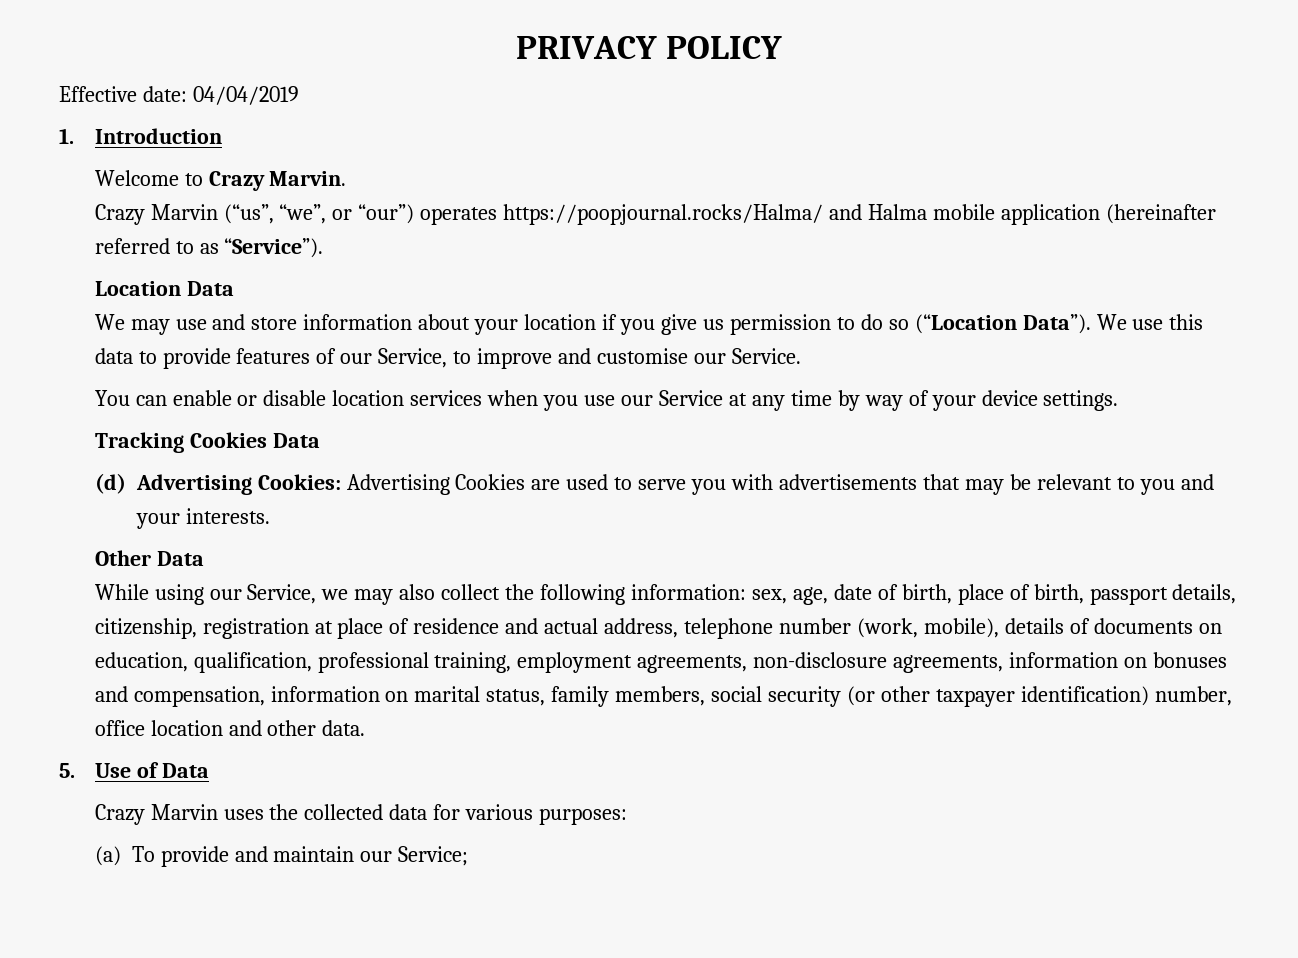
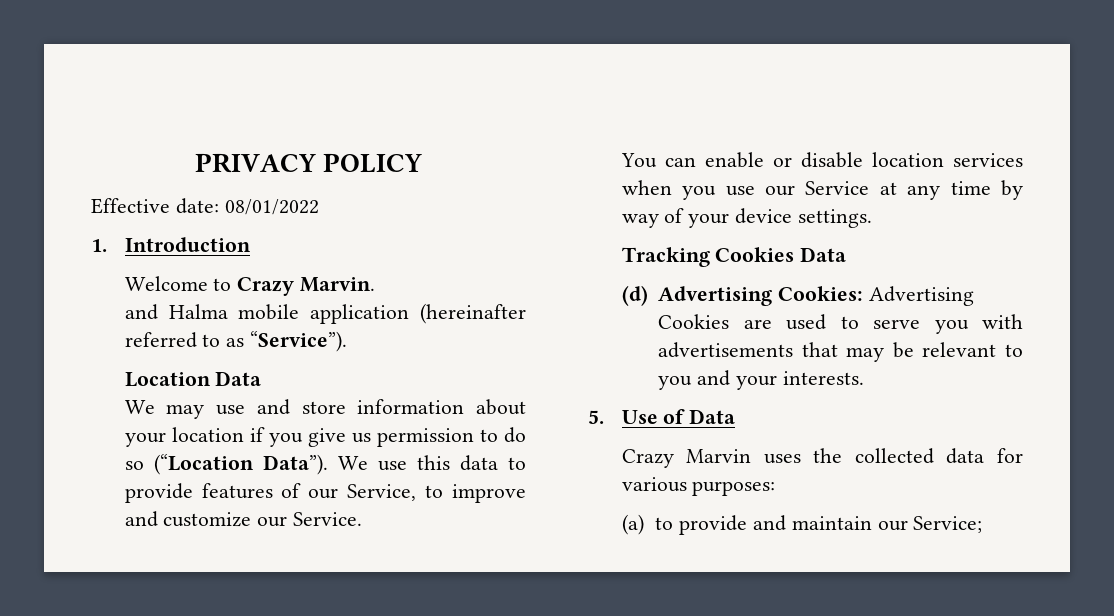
- Effective date: 04/04/2019
+ Effective date: 08/01/2022
- Crazy Marvin (“us”, “we”, or “our”) operates https://poopjournal.rocks/Halma/ and Halma mobile application (hereinafter referred to as “Service”).
+ and Halma mobile application (hereinafter referred to as “Service”).
- We use this data to provide features of our Service, to improve and customise our Service.
+ We use this data to provide features of our Service, to improve and customize our Service.
- Other Data
- While using our Service, we may also collect the following information: sex, age, date of birth, place of birth, passport details, citizenship, registration at place of residence and actual address, telephone number (work, mobile), details of documents on education, qualification, professional training, employment agreements, non-disclosure agreements, information on bonuses and compensation, information on marital status, family members, social security (or other taxpayer identification) number, office location and other data.
- (a) To provide and maintain our Service;
+ (a) to provide and maintain our Service;

